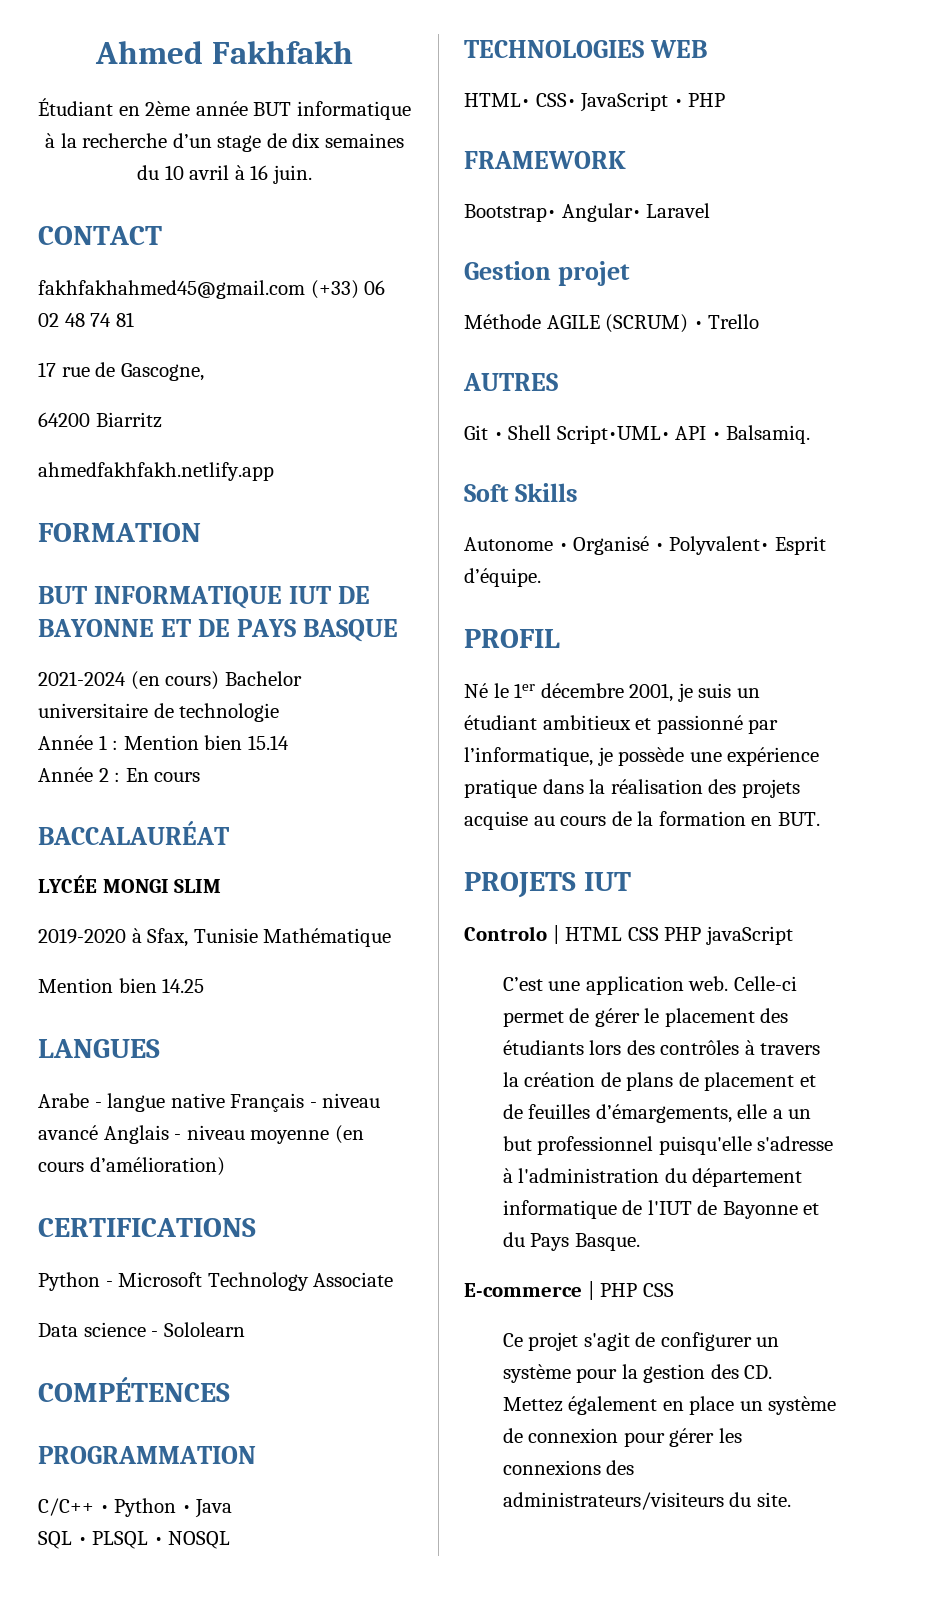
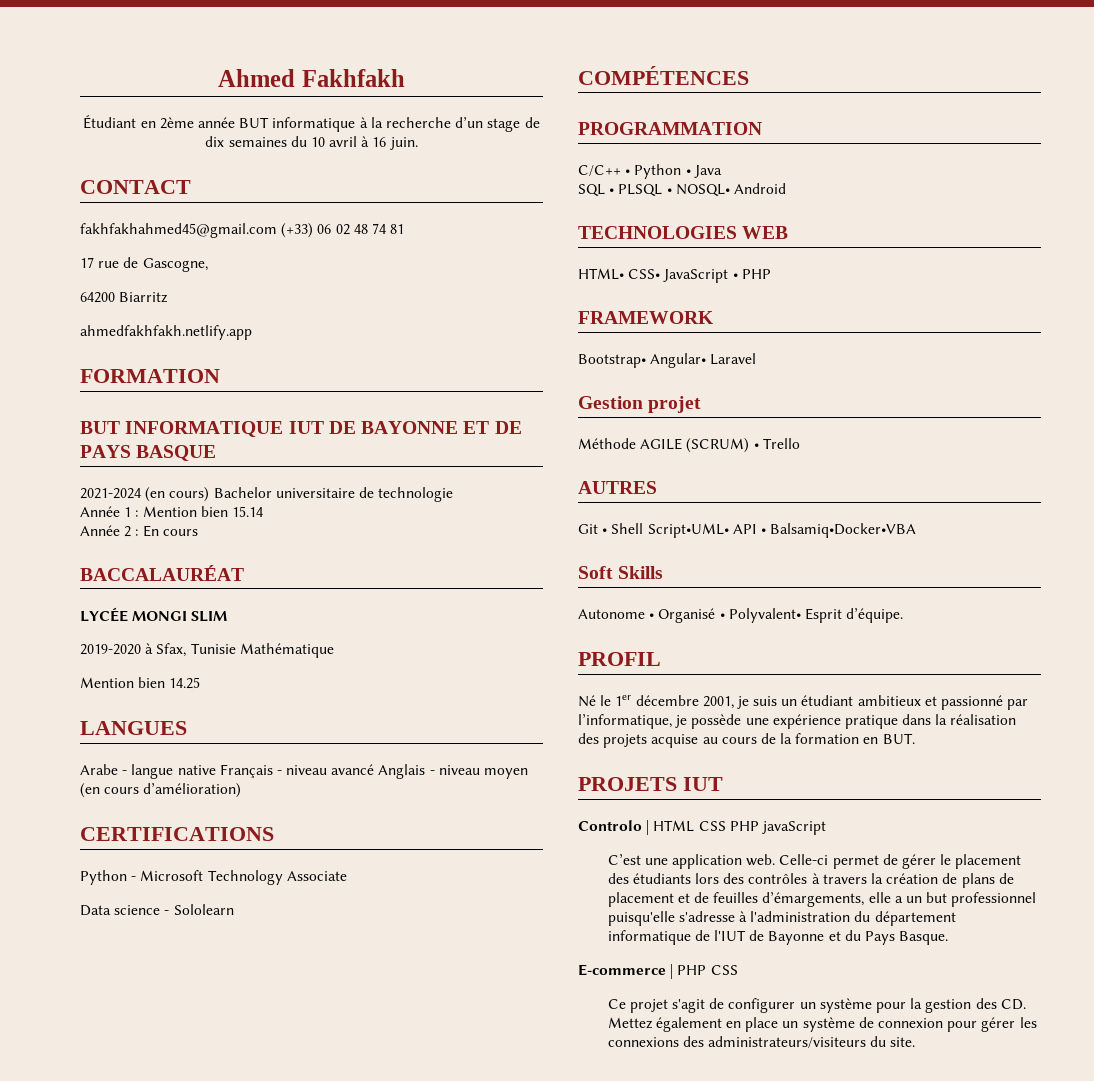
- Arabe - langue native Français - niveau avancé Anglais - niveau moyenne (en cours d’amélioration)
+ Arabe - langue native Français - niveau avancé Anglais - niveau moyen (en cours d’amélioration)
- SQL • PLSQL • NOSQL
+ SQL • PLSQL • NOSQL• Android
- Git • Shell Script•UML• API • Balsamiq.
+ Git • Shell Script•UML• API • Balsamiq•Docker•VBA

